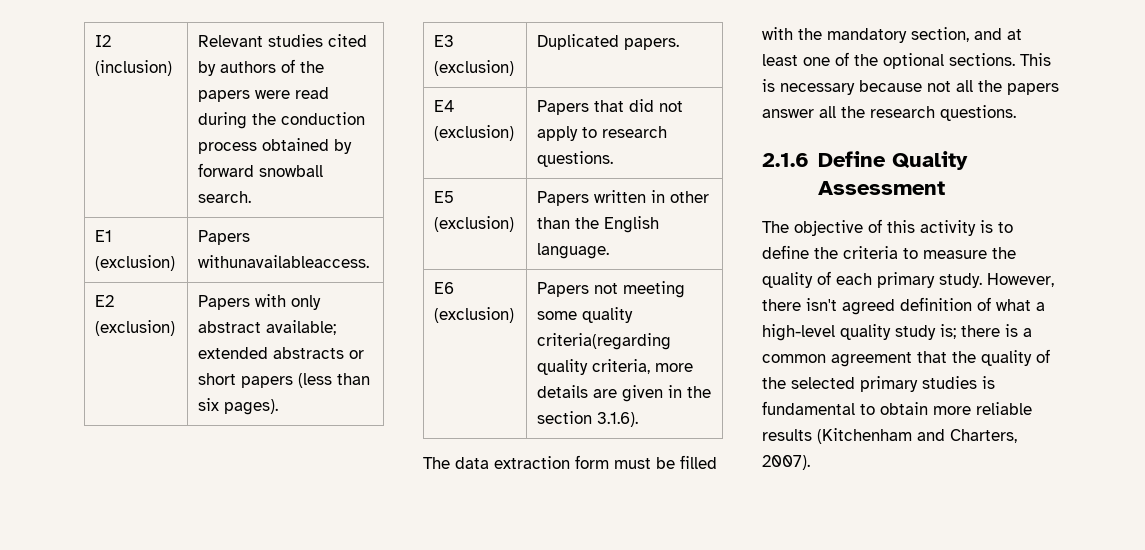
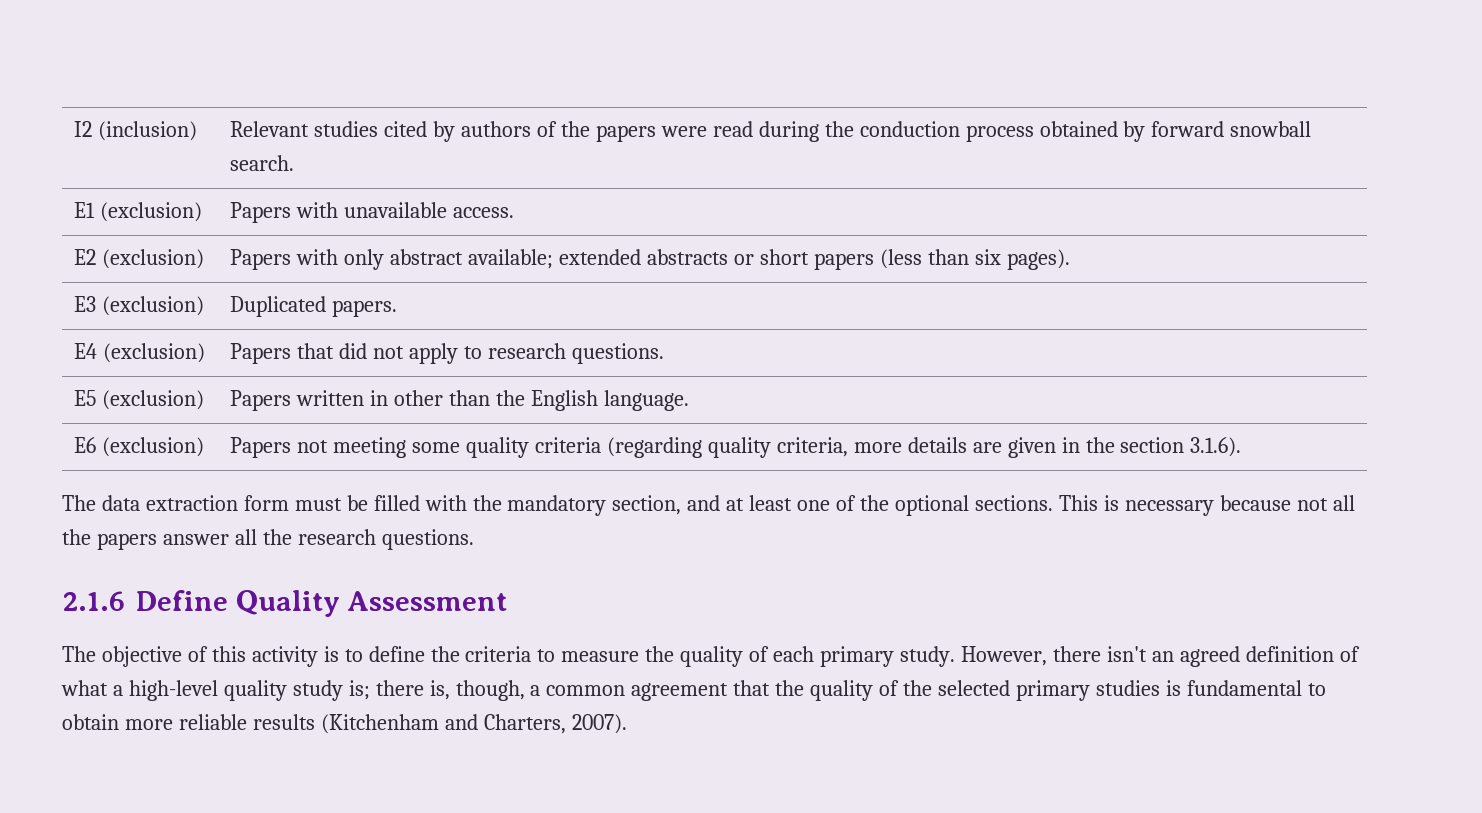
- E1 (exclusion) | Papers withunavailableaccess.
+ E1 (exclusion) | Papers with unavailable access.
- E6 (exclusion) | Papers not meeting some quality criteria(regarding quality criteria, more details are given in the section 3.1.6).
+ E6 (exclusion) | Papers not meeting some quality criteria (regarding quality criteria, more details are given in the section 3.1.6).
- However, there isn't agreed definition of what a high-level quality study is; there is a common agreement that the quality of the selected primary studies is fundamental to obtain more reliable results (Kitchenham and Charters, 2007).
+ However, there isn't an agreed definition of what a high-level quality study is; there is, though, a common agreement that the quality of the selected primary studies is fundamental to obtain more reliable results (Kitchenham and Charters, 2007).

